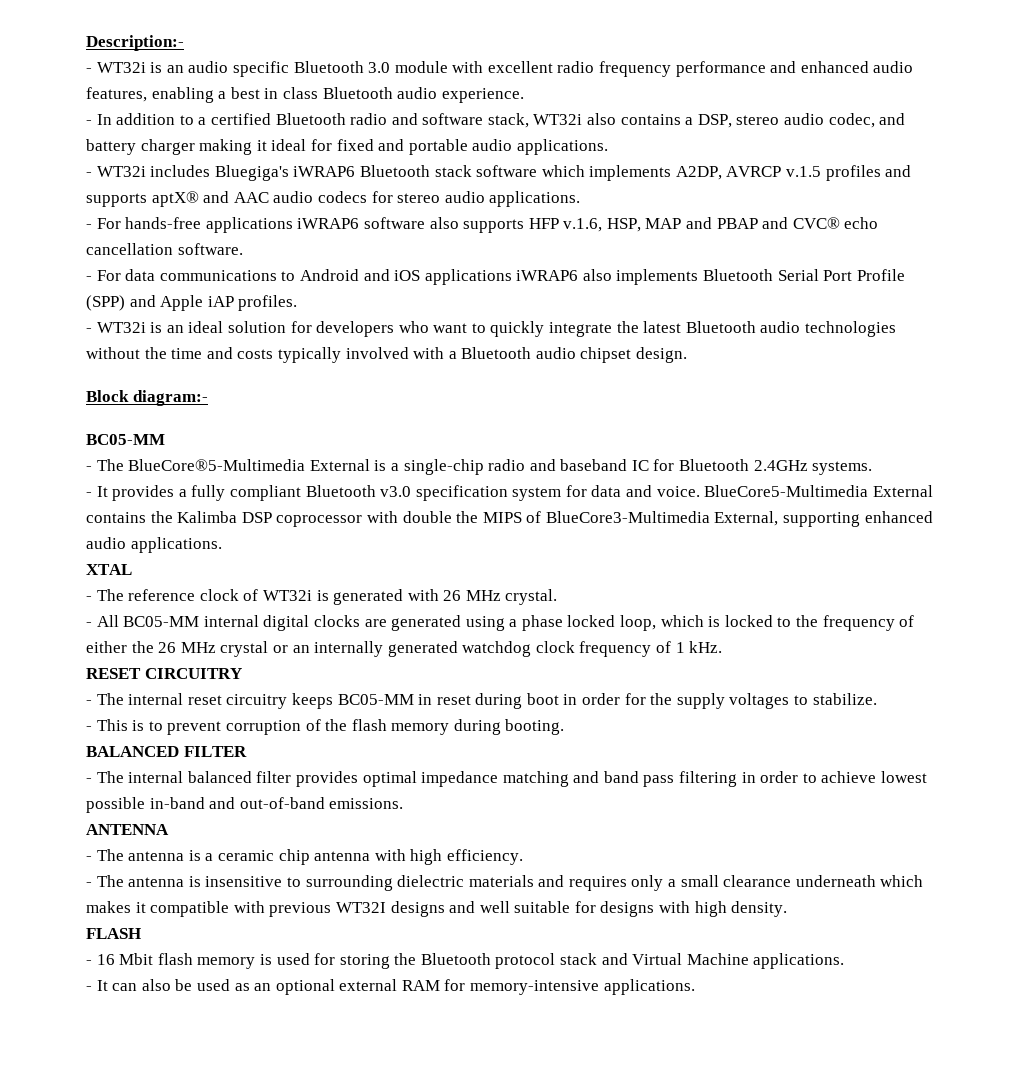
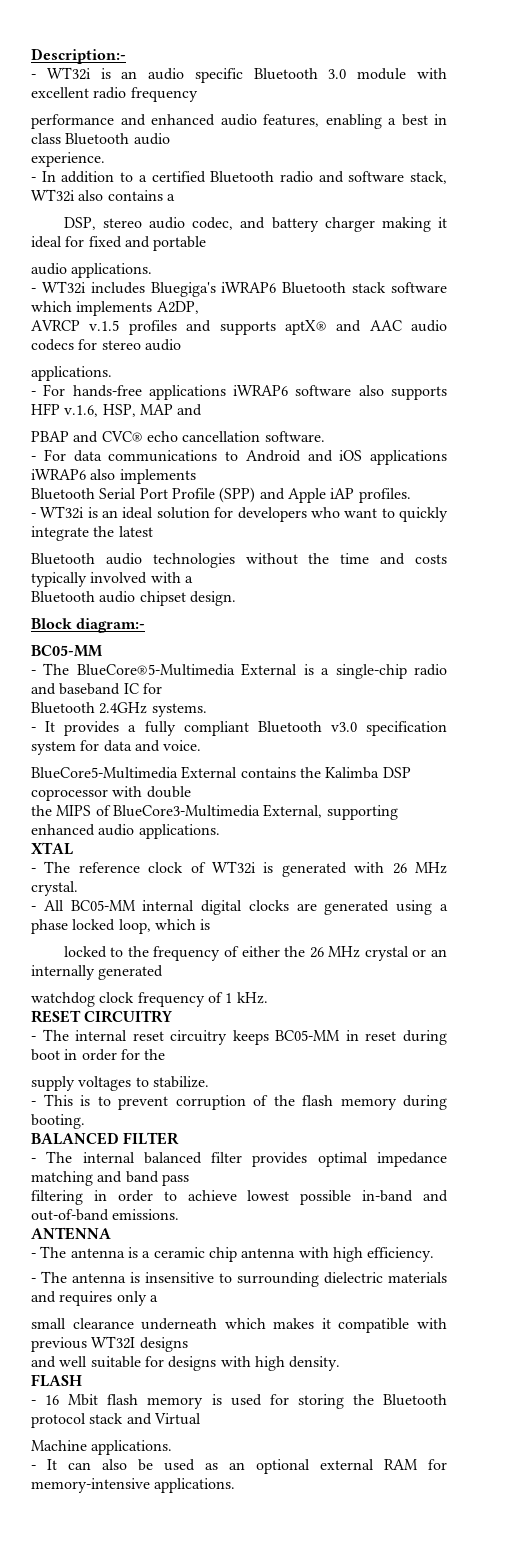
- - WT32i is an audio specific Bluetooth 3.0 module with excellent radio frequency performance and enhanced audio features, enabling a best in class Bluetooth audio experience.
+ - WT32i is an audio specific Bluetooth 3.0 module with excellent radio frequency
+ performance and enhanced audio features, enabling a best in class Bluetooth audio
+ experience.
- - In addition to a certified Bluetooth radio and software stack, WT32i also contains a DSP, stereo audio codec, and battery charger making it ideal for fixed and portable audio applications.
+ - In addition to a certified Bluetooth radio and software stack, WT32i also contains a
+ DSP, stereo audio codec, and battery charger making it ideal for fixed and portable
+ audio applications.
- - WT32i includes Bluegiga's iWRAP6 Bluetooth stack software which implements A2DP, AVRCP v.1.5 profiles and supports aptX® and AAC audio codecs for stereo audio applications.
+ - WT32i includes Bluegiga's iWRAP6 Bluetooth stack software which implements A2DP,
+ AVRCP v.1.5 profiles and supports aptX® and AAC audio codecs for stereo audio
+ applications.
- - For hands-free applications iWRAP6 software also supports HFP v.1.6, HSP, MAP and PBAP and CVC® echo cancellation software.
+ - For hands-free applications iWRAP6 software also supports HFP v.1.6, HSP, MAP and
+ PBAP and CVC® echo cancellation software.
- - For data communications to Android and iOS applications iWRAP6 also implements Bluetooth Serial Port Profile (SPP) and Apple iAP profiles.
+ - For data communications to Android and iOS applications iWRAP6 also implements
+ Bluetooth Serial Port Profile (SPP) and Apple iAP profiles.
- - WT32i is an ideal solution for developers who want to quickly integrate the latest Bluetooth audio technologies without the time and costs typically involved with a Bluetooth audio chipset design.
+ - WT32i is an ideal solution for developers who want to quickly integrate the latest
+ Bluetooth audio technologies without the time and costs typically involved with a
+ Bluetooth audio chipset design.
- - The BlueCore®5-Multimedia External is a single-chip radio and baseband IC for Bluetooth 2.4GHz systems.
+ - The BlueCore®5-Multimedia External is a single-chip radio and baseband IC for
+ Bluetooth 2.4GHz systems.
- - It provides a fully compliant Bluetooth v3.0 specification system for data and voice. BlueCore5-Multimedia External contains the Kalimba DSP coprocessor with double the MIPS of BlueCore3-Multimedia External, supporting enhanced audio applications.
+ - It provides a fully compliant Bluetooth v3.0 specification system for data and voice.
+ BlueCore5-Multimedia External contains the Kalimba DSP coprocessor with double
+ the MIPS of BlueCore3-Multimedia External, supporting enhanced audio applications.
- - All BC05-MM internal digital clocks are generated using a phase locked loop, which is locked to the frequency of either the 26 MHz crystal or an internally generated watchdog clock frequency of 1 kHz.
+ - All BC05-MM internal digital clocks are generated using a phase locked loop, which is
+ locked to the frequency of either the 26 MHz crystal or an internally generated
+ watchdog clock frequency of 1 kHz.
- - The internal reset circuitry keeps BC05-MM in reset during boot in order for the supply voltages to stabilize.
+ - The internal reset circuitry keeps BC05-MM in reset during boot in order for the
+ supply voltages to stabilize.
- - The internal balanced filter provides optimal impedance matching and band pass filtering in order to achieve lowest possible in-band and out-of-band emissions.
+ - The internal balanced filter provides optimal impedance matching and band pass
+ filtering in order to achieve lowest possible in-band and out-of-band emissions.
- - The antenna is insensitive to surrounding dielectric materials and requires only a small clearance underneath which makes it compatible with previous WT32I designs and well suitable for designs with high density.
+ - The antenna is insensitive to surrounding dielectric materials and requires only a
+ small clearance underneath which makes it compatible with previous WT32I designs
+ and well suitable for designs with high density.
- - 16 Mbit flash memory is used for storing the Bluetooth protocol stack and Virtual Machine applications.
+ - 16 Mbit flash memory is used for storing the Bluetooth protocol stack and Virtual
+ Machine applications.

